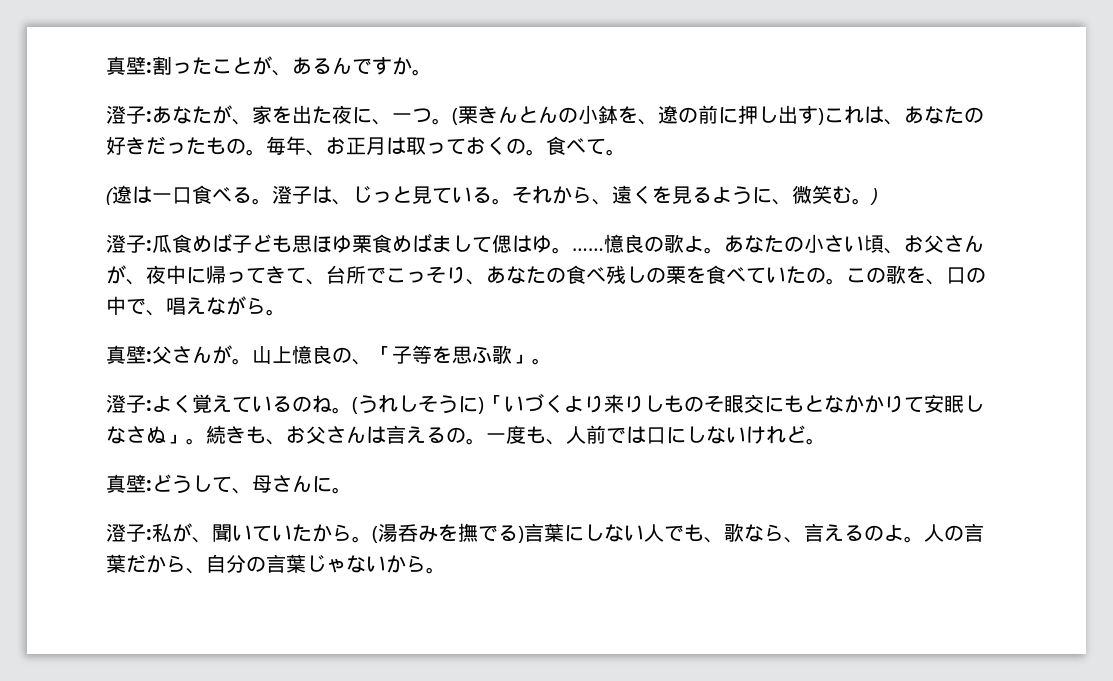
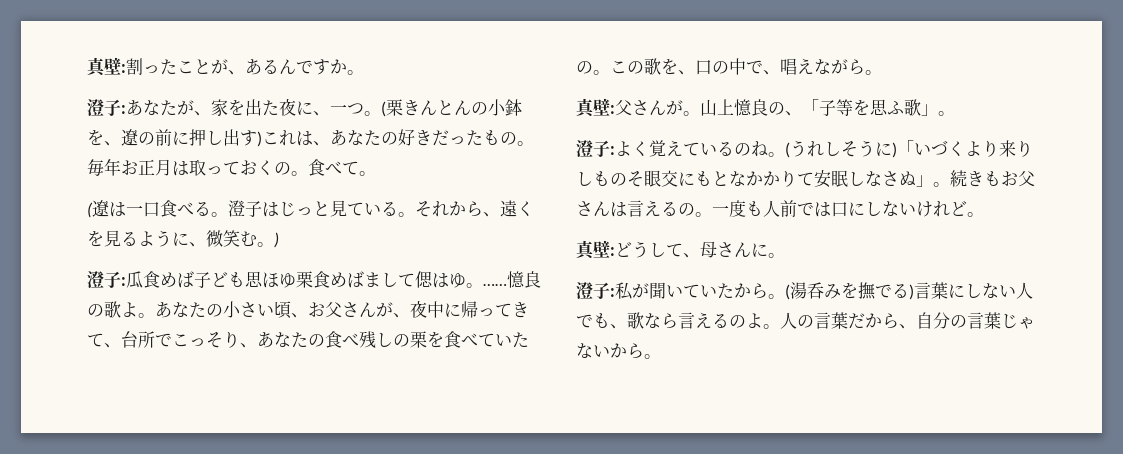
- 毎年、お正月は取っておくの。
+ 毎年お正月は取っておくの。
- 澄子は、じっと見ている。
+ 澄子はじっと見ている。
- 続きも、お父さんは言えるの。
+ 続きもお父さんは言えるの。
- 一度も、人前では口にしないけれど。
+ 一度も人前では口にしないけれど。
- 澄子:私が、聞いていたから。
+ 澄子:私が聞いていたから。
- (湯呑みを撫でる)言葉にしない人でも、歌なら、言えるのよ。
+ (湯呑みを撫でる)言葉にしない人でも、歌なら言えるのよ。

